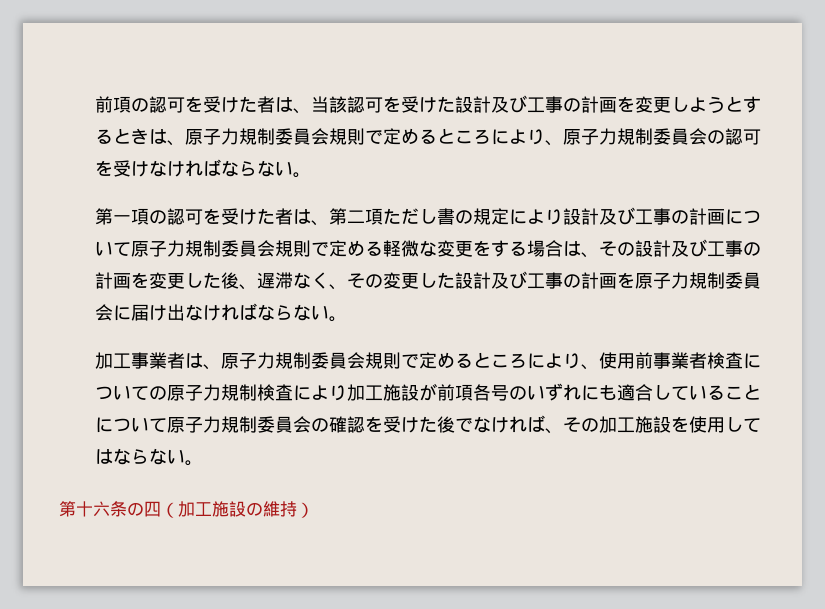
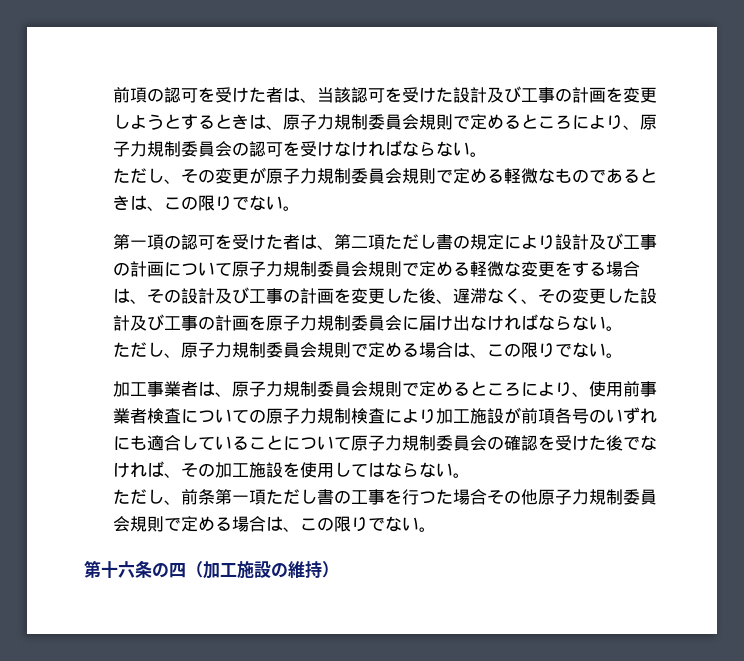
+ ただし、その変更が原子力規制委員会規則で定める軽微なものであるときは、この限りでない。
+ ただし、原子力規制委員会規則で定める場合は、この限りでない。
+ ただし、前条第一項ただし書の工事を行つた場合その他原子力規制委員会規則で定める場合は、この限りでない。

